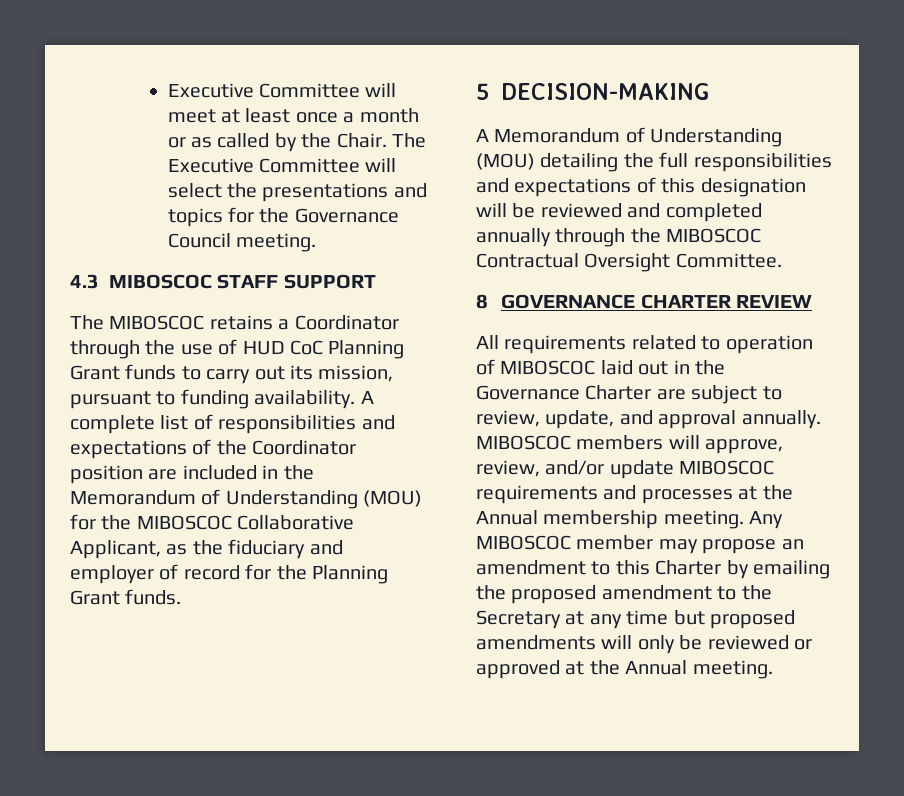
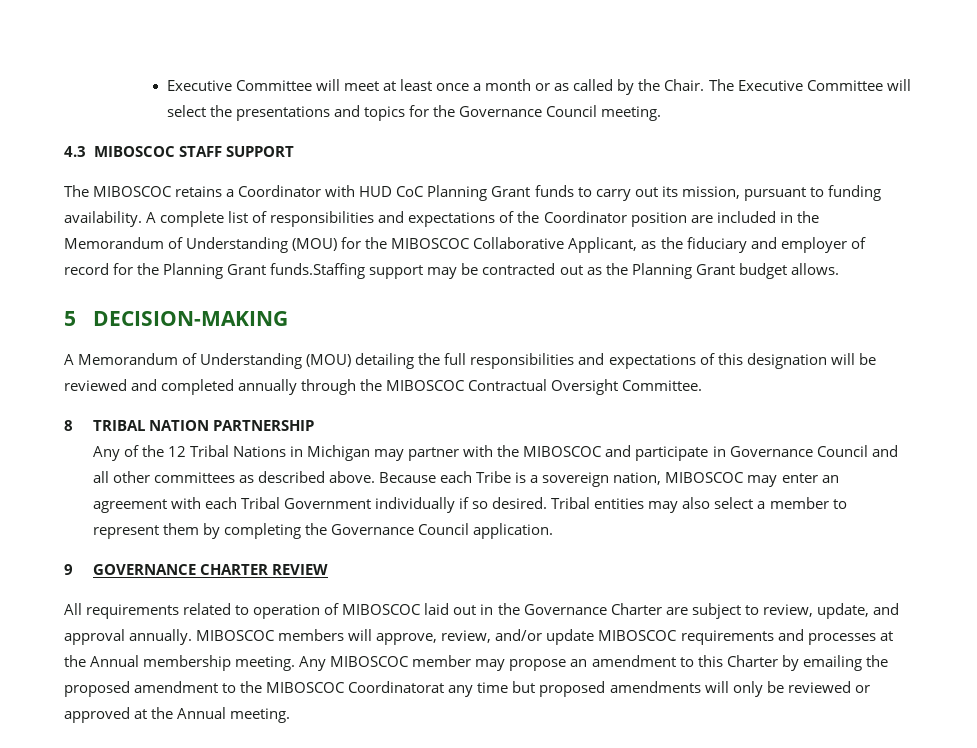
- The MIBOSCOC retains a Coordinator through the use of HUD CoC Planning Grant funds to carry out its mission, pursuant to funding availability.
+ The MIBOSCOC retains a Coordinator with HUD CoC Planning Grant funds to carry out its mission, pursuant to funding availability.
- A complete list of responsibilities and expectations of the Coordinator position are included in the Memorandum of Understanding (MOU) for the MIBOSCOC Collaborative Applicant, as the fiduciary and employer of record for the Planning Grant funds.
+ A complete list of responsibilities and expectations of the Coordinator position are included in the Memorandum of Understanding (MOU) for the MIBOSCOC Collaborative Applicant, as the fiduciary and employer of record for the Planning Grant funds.Staffing support may be contracted out as the Planning Grant budget allows.
- 8 GOVERNANCE CHARTER REVIEW
+ 8 TRIBAL NATION PARTNERSHIP
+ Any of the 12 Tribal Nations in Michigan may partner with the MIBOSCOC and participate in Governance Council and all other committees as described above. Because each Tribe is a sovereign nation, MIBOSCOC may enter an agreement with each Tribal Government individually if so desired. Tribal entities may also select a member to represent them by completing the Governance Council application.
+ 9 GOVERNANCE CHARTER REVIEW
- Any MIBOSCOC member may propose an amendment to this Charter by emailing the proposed amendment to the Secretary at any time but proposed amendments will only be reviewed or approved at the Annual meeting.
+ Any MIBOSCOC member may propose an amendment to this Charter by emailing the proposed amendment to the MIBOSCOC Coordinatorat any time but proposed amendments will only be reviewed or approved at the Annual meeting.

